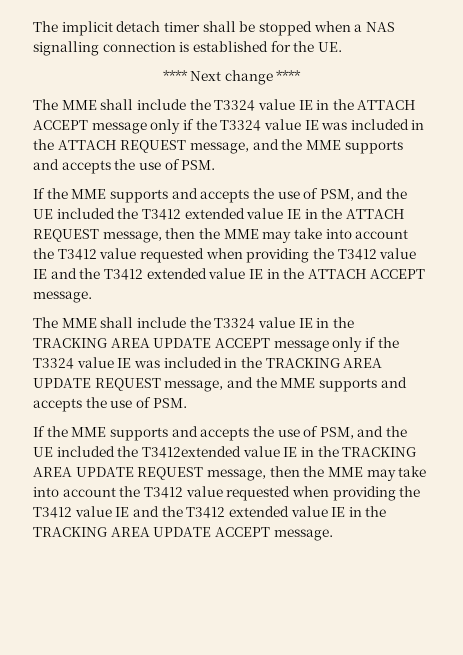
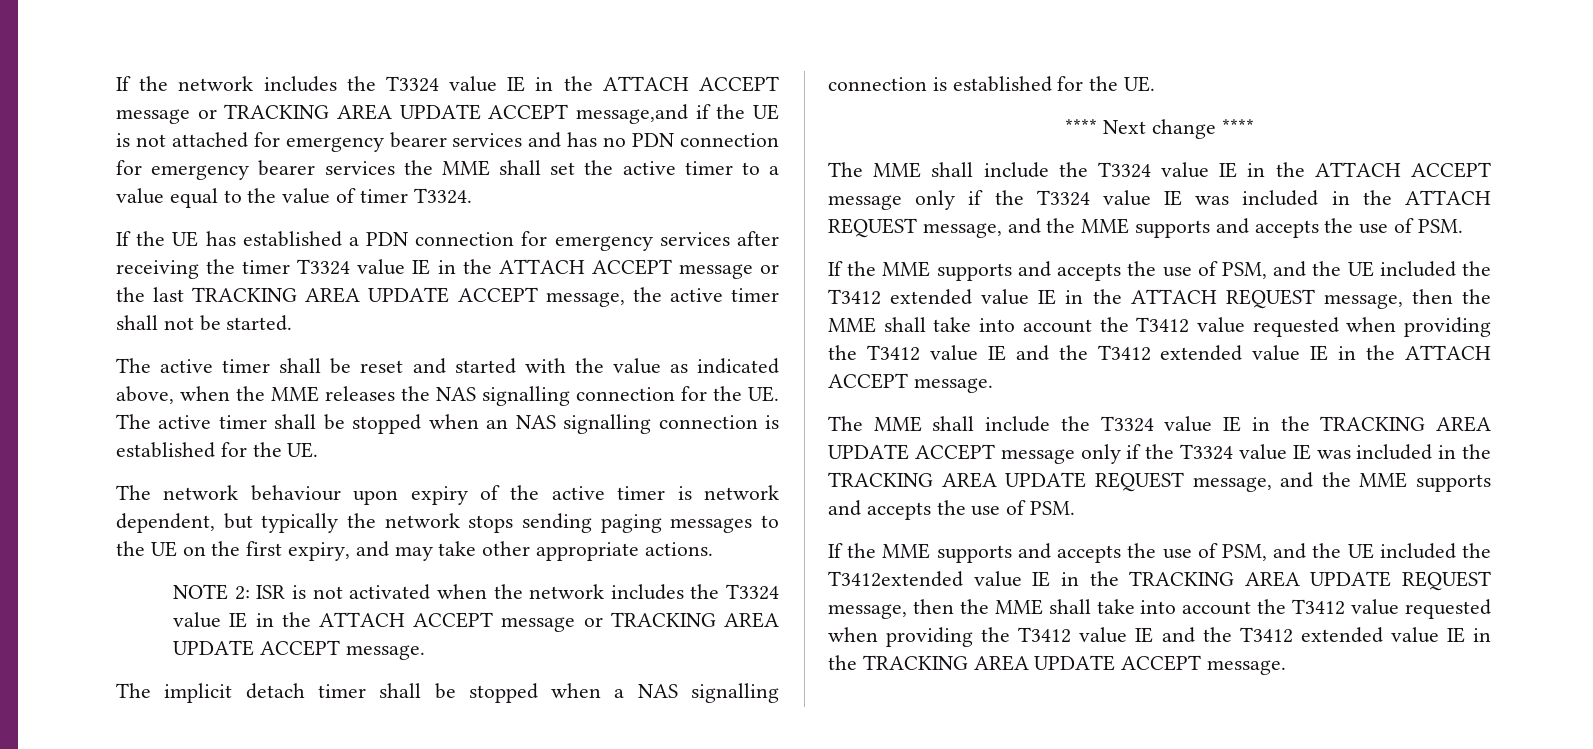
+ If the network includes the T3324 value IE in the ATTACH ACCEPT message or TRACKING AREA UPDATE ACCEPT message,and if the UE is not attached for emergency bearer services and has no PDN connection for emergency bearer services the MME shall set the active timer to a value equal to the value of timer T3324.
+ If the UE has established a PDN connection for emergency services after receiving the timer T3324 value IE in the ATTACH ACCEPT message or the last TRACKING AREA UPDATE ACCEPT message, the active timer shall not be started.
+ The active timer shall be reset and started with the value as indicated above, when the MME releases the NAS signalling connection for the UE. The active timer shall be stopped when an NAS signalling connection is established for the UE.
+ The network behaviour upon expiry of the active timer is network dependent, but typically the network stops sending paging messages to the UE on the first expiry, and may take other appropriate actions.
+ NOTE 2: ISR is not activated when the network includes the T3324 value IE in the ATTACH ACCEPT message or TRACKING AREA UPDATE ACCEPT message.
- If the MME supports and accepts the use of PSM, and the UE included the T3412 extended value IE in the ATTACH REQUEST message, then the MME may take into account the T3412 value requested when providing the T3412 value IE and the T3412 extended value IE in the ATTACH ACCEPT message.
+ If the MME supports and accepts the use of PSM, and the UE included the T3412 extended value IE in the ATTACH REQUEST message, then the MME shall take into account the T3412 value requested when providing the T3412 value IE and the T3412 extended value IE in the ATTACH ACCEPT message.
- If the MME supports and accepts the use of PSM, and the UE included the T3412extended value IE in the TRACKING AREA UPDATE REQUEST message, then the MME may take into account the T3412 value requested when providing the T3412 value IE and the T3412 extended value IE in the TRACKING AREA UPDATE ACCEPT message.
+ If the MME supports and accepts the use of PSM, and the UE included the T3412extended value IE in the TRACKING AREA UPDATE REQUEST message, then the MME shall take into account the T3412 value requested when providing the T3412 value IE and the T3412 extended value IE in the TRACKING AREA UPDATE ACCEPT message.

